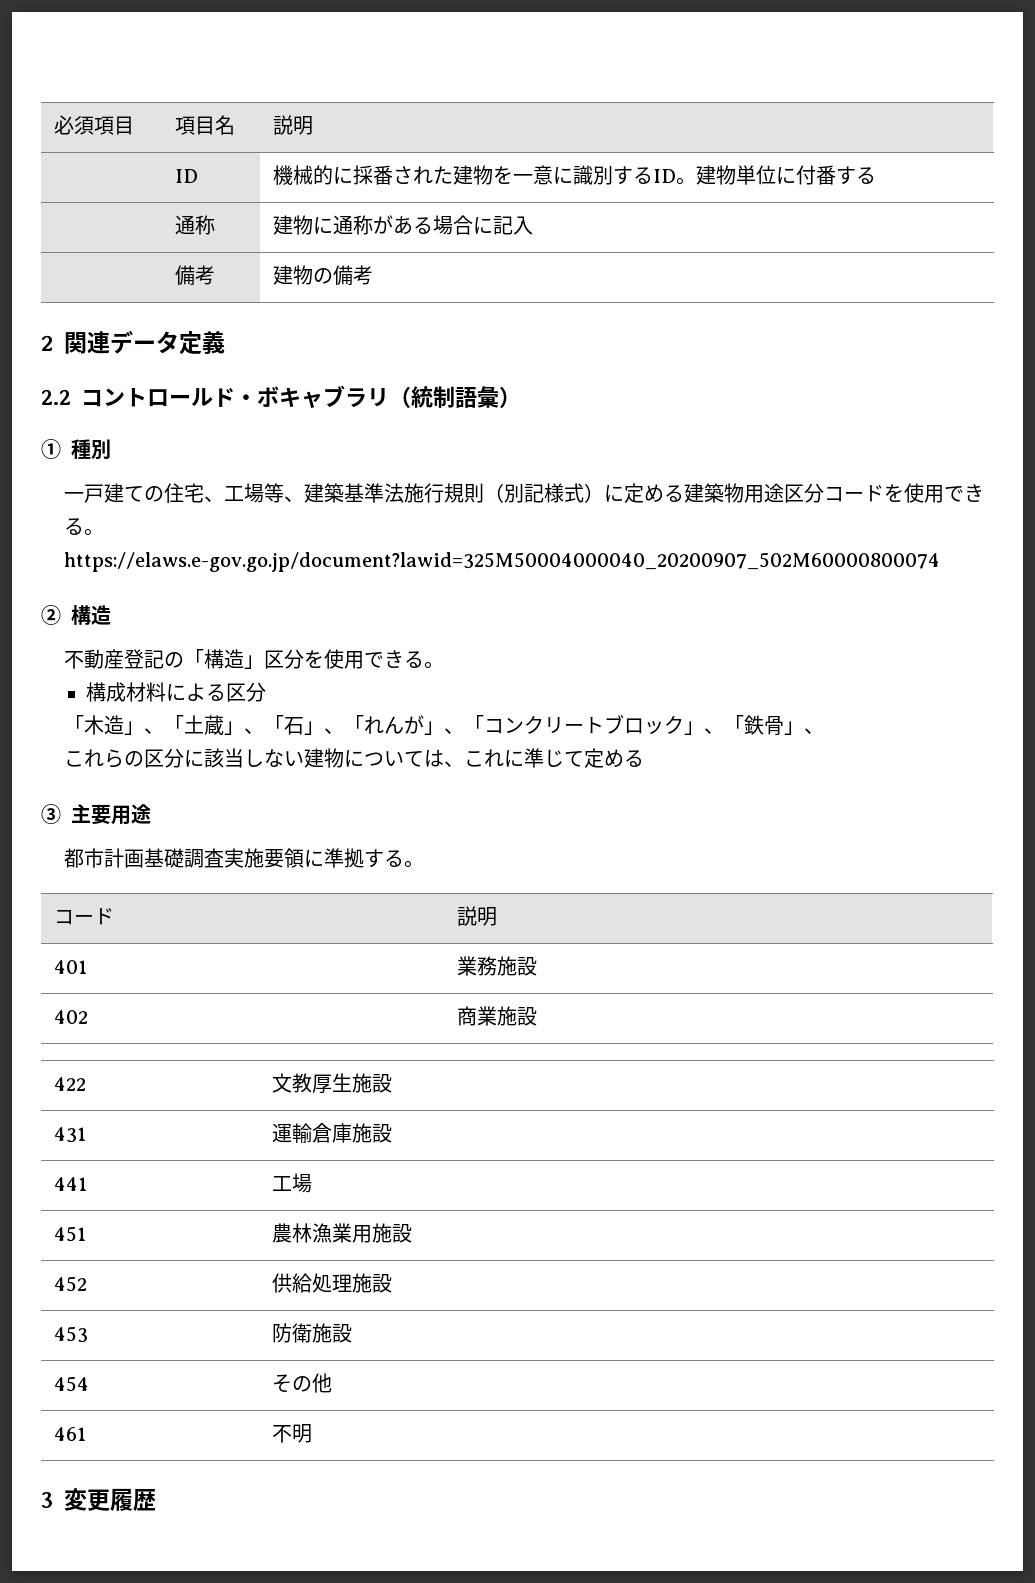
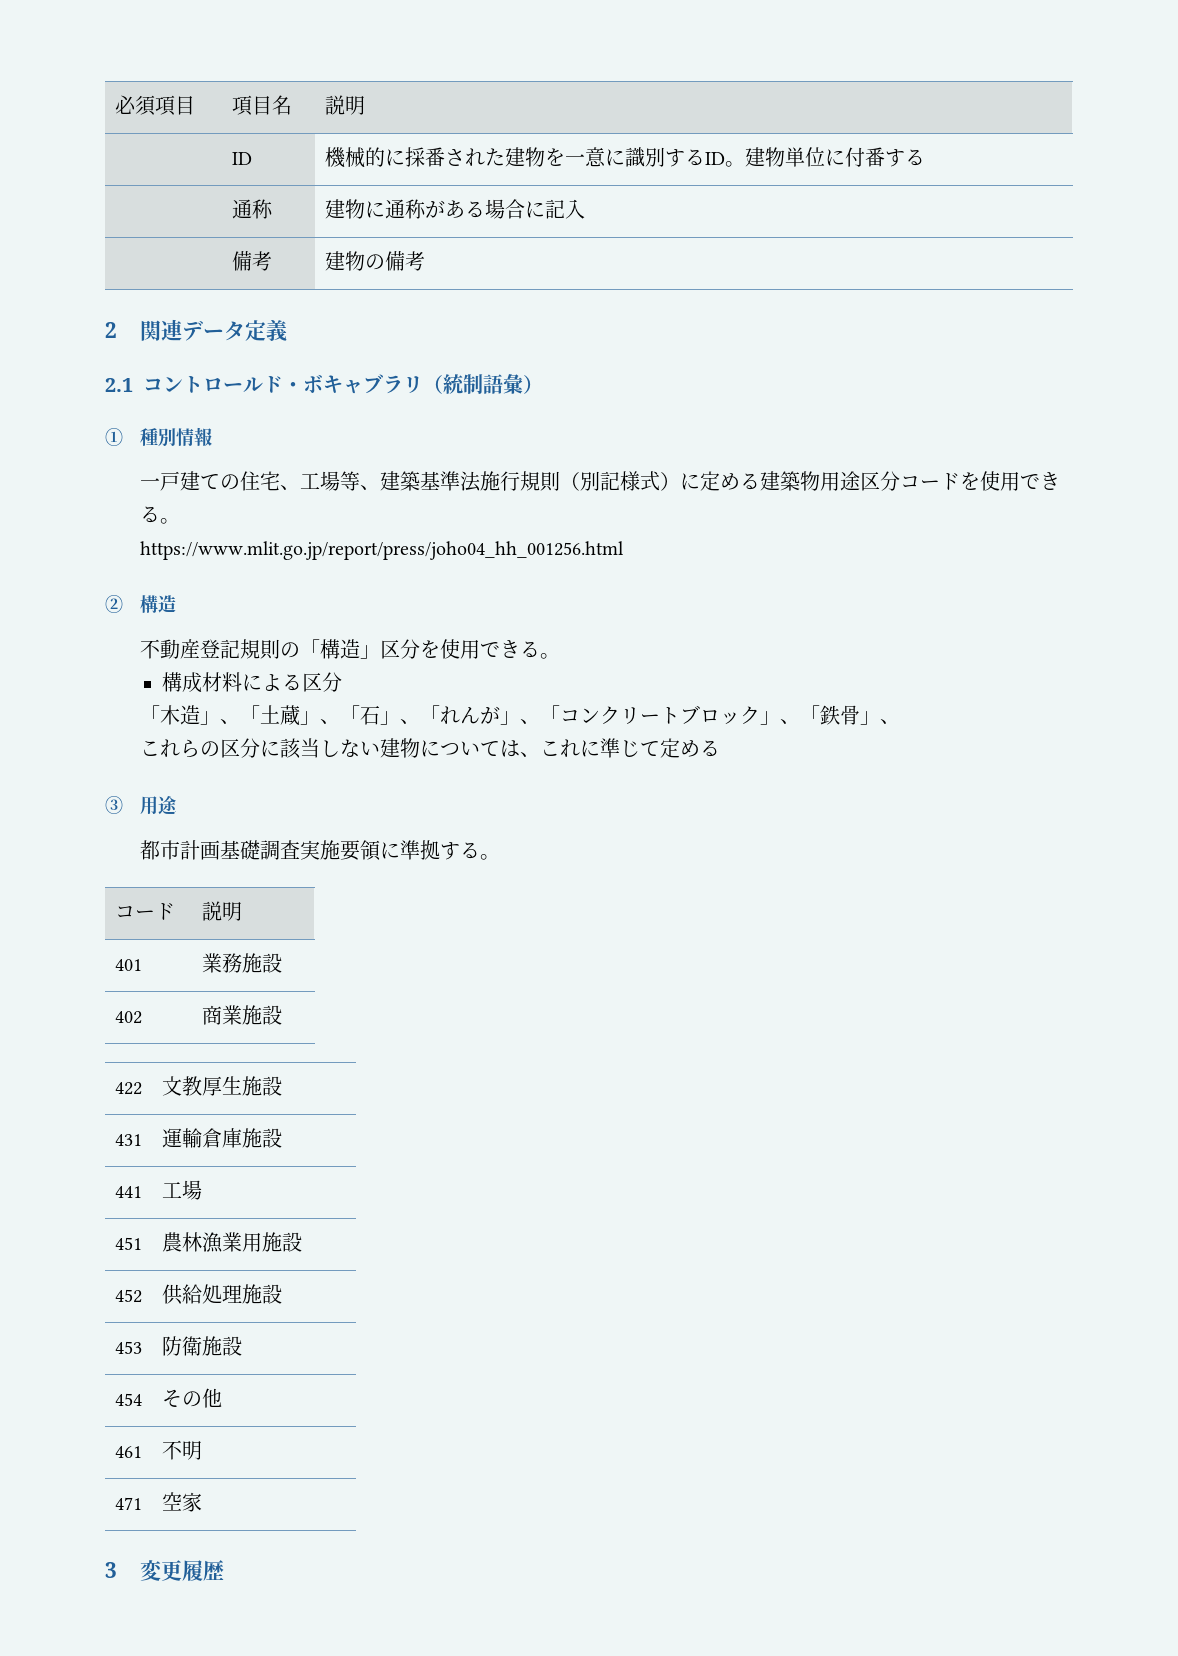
- 2.2コントロールド・ボキャブラリ（統制語彙）
+ 2.1コントロールド・ボキャブラリ（統制語彙）
- ①種別
+ ①種別情報
- https://elaws.e-gov.go.jp/document?lawid=325M50004000040_20200907_502M60000800074
+ https://www.mlit.go.jp/report/press/joho04_hh_001256.html
- 不動産登記の「構造」区分を使用できる。
+ 不動産登記規則の「構造」区分を使用できる。
- ③主要用途
+ ③用途
+ 471 | 空家

